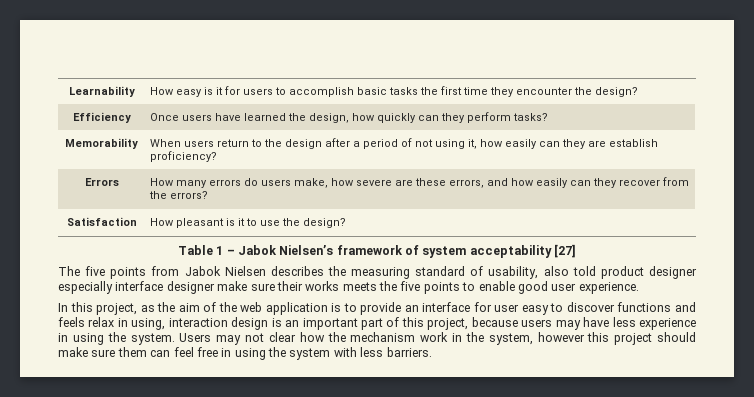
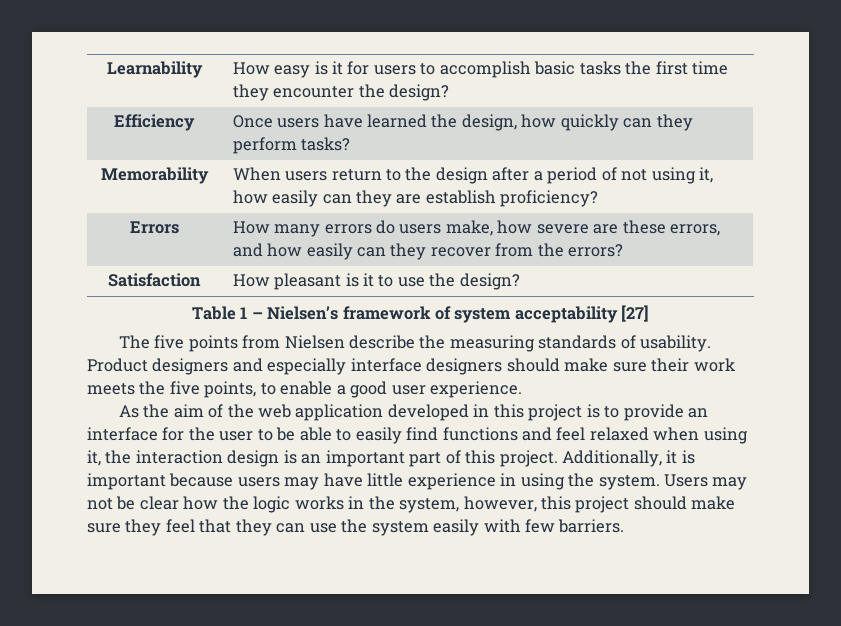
- Table 1 – Jabok Nielsen’s framework of system acceptability [27]
+ Table 1 – Nielsen’s framework of system acceptability [27]
- The five points from Jabok Nielsen describes the measuring standard of usability, also told product designer especially interface designer make sure their works meets the five points to enable good user experience.
+ The five points from Nielsen describe the measuring standards of usability. Product designers and especially interface designers should make sure their work meets the five points, to enable a good user experience.
- In this project, as the aim of the web application is to provide an interface for user easy to discover functions and feels relax in using, interaction design is an important part of this project, because users may have less experience in using the system.
+ As the aim of the web application developed in this project is to provide an interface for the user to be able to easily find functions and feel relaxed when using it, the interaction design is an important part of this project. Additionally, it is important because users may have little experience in using the system.
- Users may not clear how the mechanism work in the system, however this project should make sure them can feel free in using the system with less barriers.
+ Users may not be clear how the logic works in the system, however, this project should make sure they feel that they can use the system easily with few barriers.

